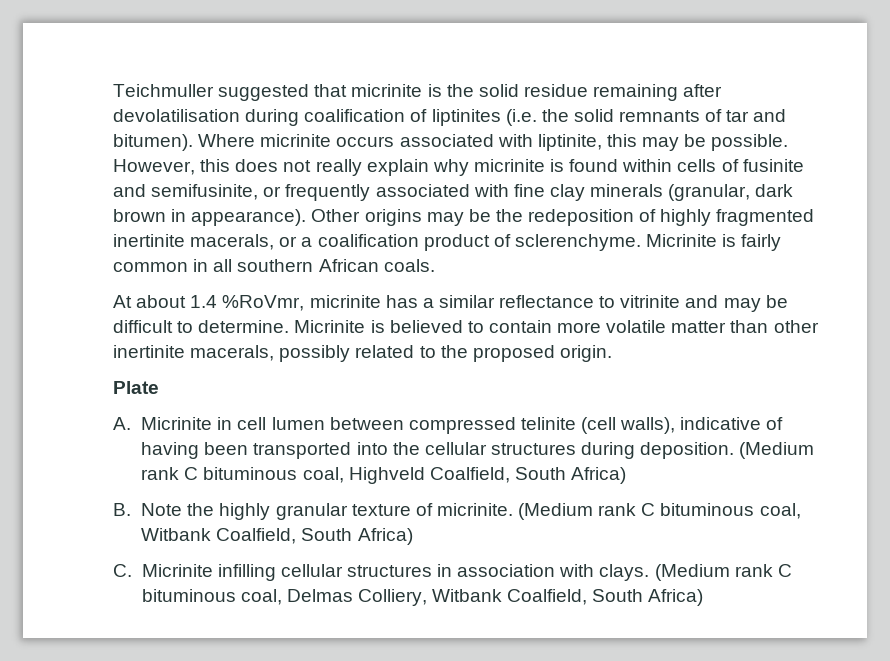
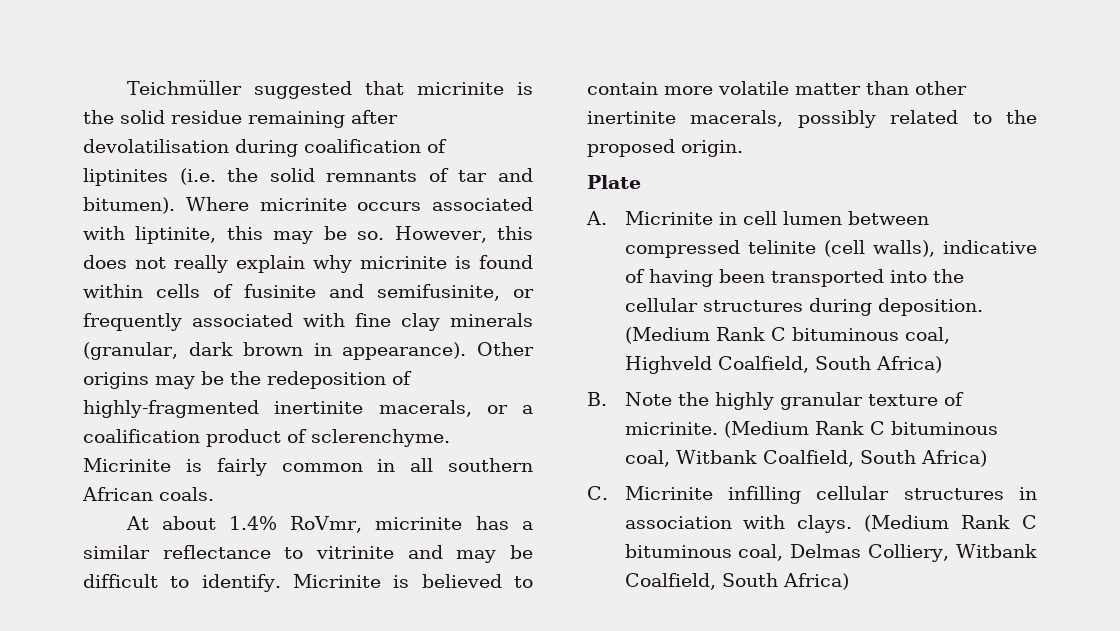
- Teichmuller suggested that micrinite is the solid residue remaining after devolatilisation during coalification of liptinites (i.e. the solid remnants of tar and bitumen).
+ Teichmüller suggested that micrinite is the solid residue remaining after devolatilisation during coalification of liptinites (i.e. the solid remnants of tar and bitumen).
- Where micrinite occurs associated with liptinite, this may be possible.
+ Where micrinite occurs associated with liptinite, this may be so.
- Other origins may be the redeposition of highly fragmented inertinite macerals, or a coalification product of sclerenchyme.
+ Other origins may be the redeposition of highly-fragmented inertinite macerals, or a coalification product of sclerenchyme.
- At about 1.4 %RoVmr, micrinite has a similar reflectance to vitrinite and may be difficult to determine.
+ At about 1.4% RoVmr, micrinite has a similar reflectance to vitrinite and may be difficult to identify.
- (Medium rank C bituminous coal, Highveld Coalfield, South Africa)
+ (Medium Rank C bituminous coal, Highveld Coalfield, South Africa)
- (Medium rank C bituminous coal, Witbank Coalfield, South Africa)
+ (Medium Rank C bituminous coal, Witbank Coalfield, South Africa)
- (Medium rank C bituminous coal, Delmas Colliery, Witbank Coalfield, South Africa)
+ (Medium Rank C bituminous coal, Delmas Colliery, Witbank Coalfield, South Africa)

